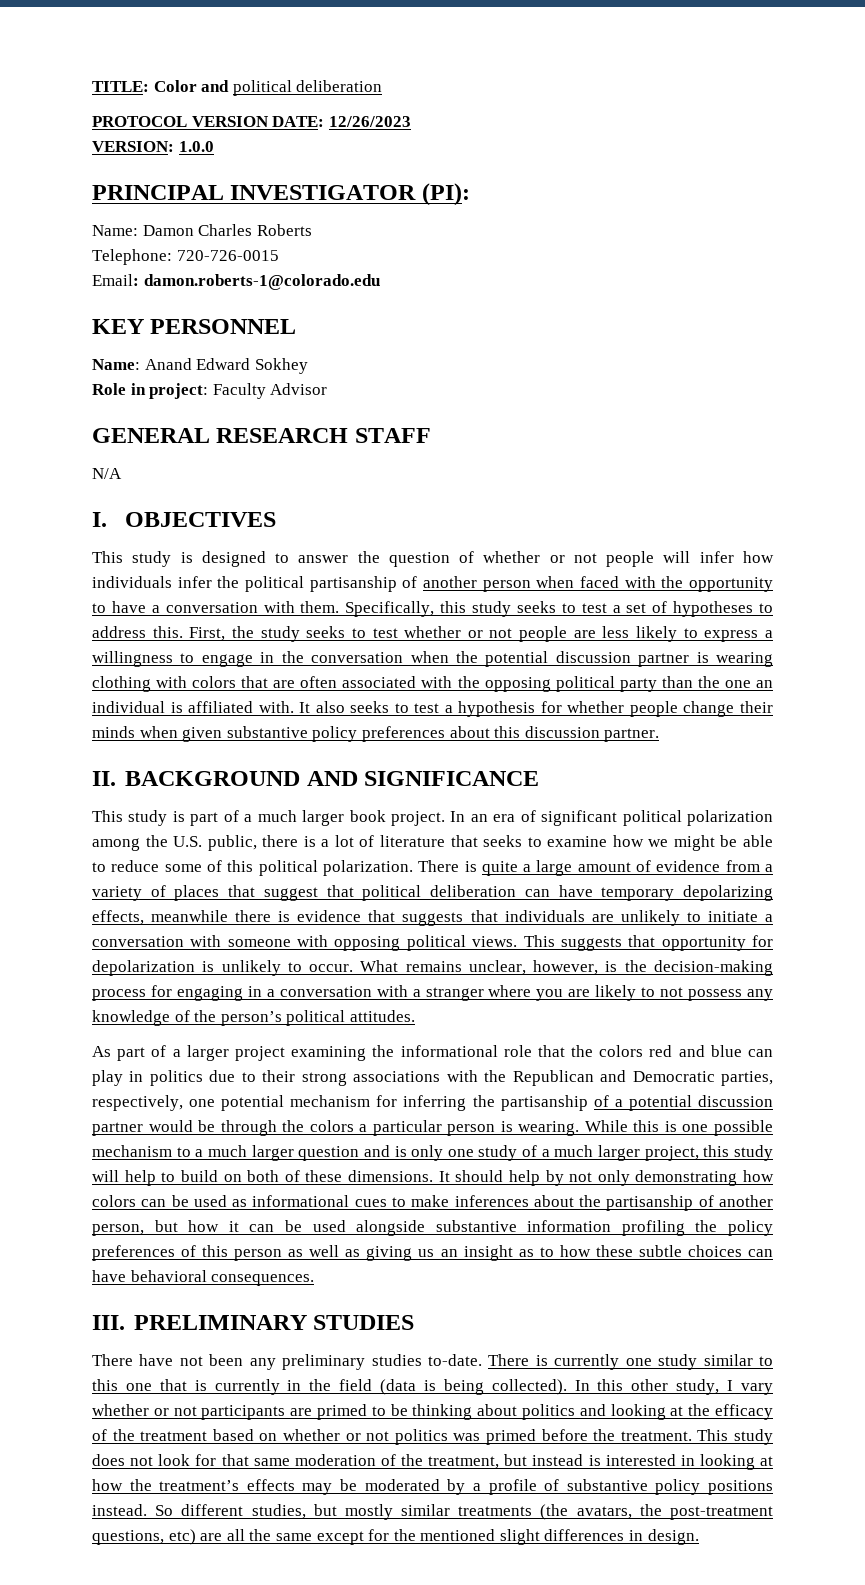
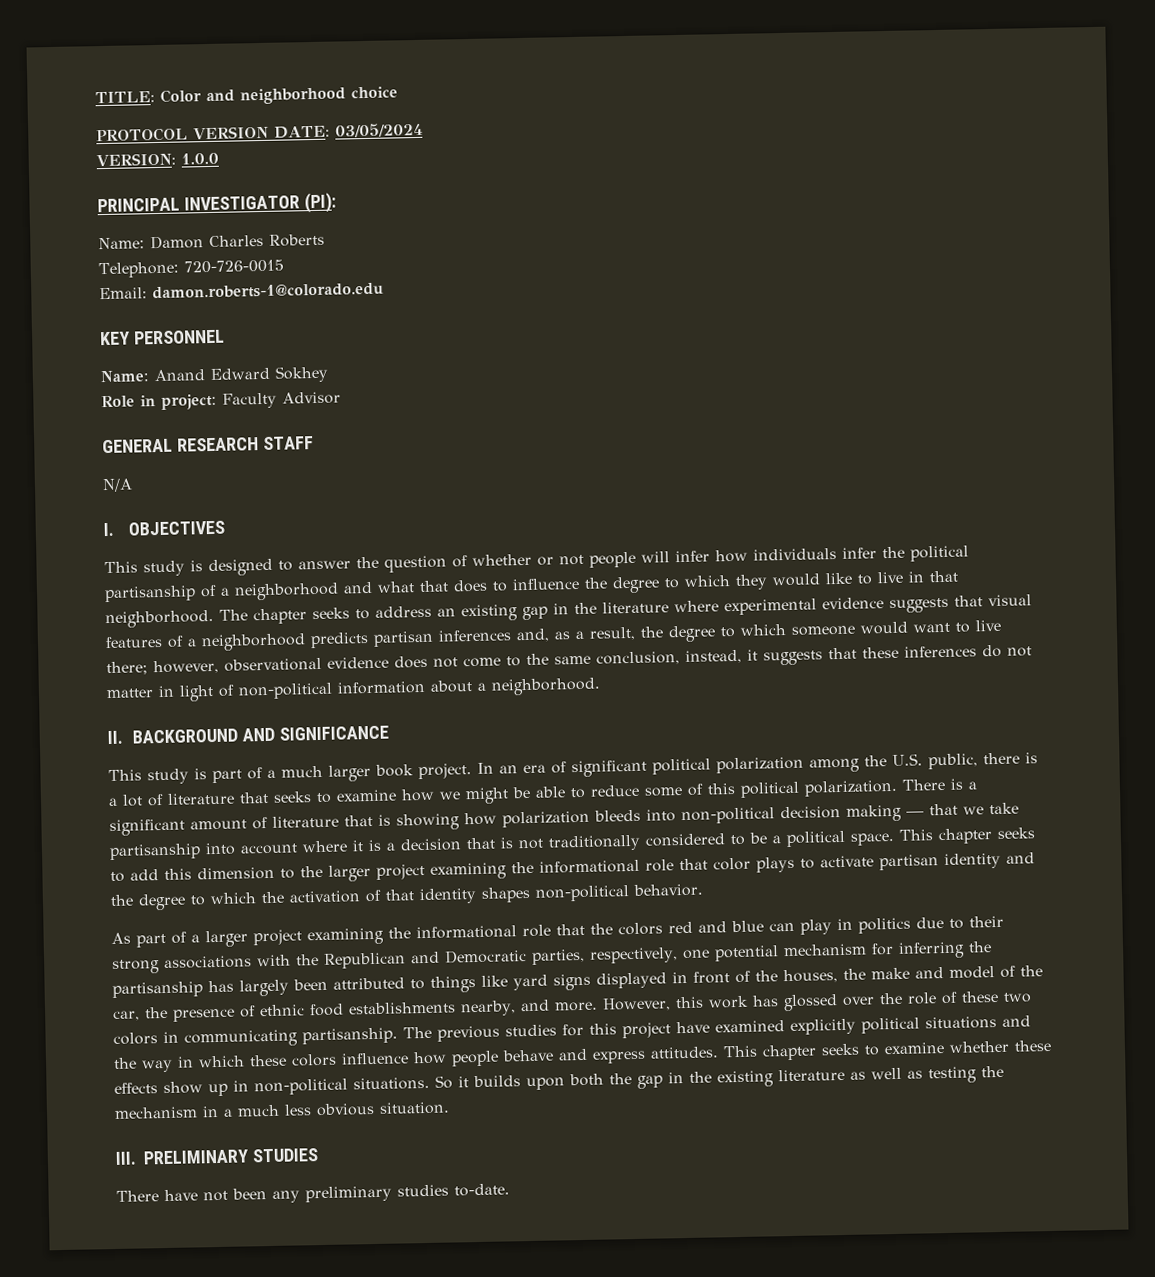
- TITLE: Color and political deliberation
+ TITLE: Color and neighborhood choice
- PROTOCOL VERSION DATE: 12/26/2023
+ PROTOCOL VERSION DATE: 03/05/2024
- This study is designed to answer the question of whether or not people will infer how individuals infer the political partisanship of another person when faced with the opportunity to have a conversation with them. Specifically, this study seeks to test a set of hypotheses to address this. First, the study seeks to test whether or not people are less likely to express a willingness to engage in the conversation when the potential discussion partner is wearing clothing with colors that are often associated with the opposing political party than the one an individual is affiliated with. It also seeks to test a hypothesis for whether people change their minds when given substantive policy preferences about this discussion partner.
+ This study is designed to answer the question of whether or not people will infer how individuals infer the political partisanship of a neighborhood and what that does to influence the degree to which they would like to live in that neighborhood. The chapter seeks to address an existing gap in the literature where experimental evidence suggests that visual features of a neighborhood predicts partisan inferences and, as a result, the degree to which someone would want to live there; however, observational evidence does not come to the same conclusion, instead, it suggests that these inferences do not matter in light of non-political information about a neighborhood.
- There is quite a large amount of evidence from a variety of places that suggest that political deliberation can have temporary depolarizing effects, meanwhile there is evidence that suggests that individuals are unlikely to initiate a conversation with someone with opposing political views. This suggests that opportunity for depolarization is unlikely to occur. What remains unclear, however, is the decision-making process for engaging in a conversation with a stranger where you are likely to not possess any knowledge of the person’s political attitudes.
+ There is a significant amount of literature that is showing how polarization bleeds into non-political decision making — that we take partisanship into account where it is a decision that is not traditionally considered to be a political space. This chapter seeks to add this dimension to the larger project examining the informational role that color plays to activate partisan identity and the degree to which the activation of that identity shapes non-political behavior.
- As part of a larger project examining the informational role that the colors red and blue can play in politics due to their strong associations with the Republican and Democratic parties, respectively, one potential mechanism for inferring the partisanship of a potential discussion partner would be through the colors a particular person is wearing. While this is one possible mechanism to a much larger question and is only one study of a much larger project, this study will help to build on both of these dimensions. It should help by not only demonstrating how colors can be used as informational cues to make inferences about the partisanship of another person, but how it can be used alongside substantive information profiling the policy preferences of this person as well as giving us an insight as to how these subtle choices can have behavioral consequences.
+ As part of a larger project examining the informational role that the colors red and blue can play in politics due to their strong associations with the Republican and Democratic parties, respectively, one potential mechanism for inferring the partisanship has largely been attributed to things like yard signs displayed in front of the houses, the make and model of the car, the presence of ethnic food establishments nearby, and more. However, this work has glossed over the role of these two colors in communicating partisanship. The previous studies for this project have examined explicitly political situations and the way in which these colors influence how people behave and express attitudes. This chapter seeks to examine whether these effects show up in non-political situations. So it builds upon both the gap in the existing literature as well as testing the mechanism in a much less obvious situation.
- There is currently one study similar to this one that is currently in the field (data is being collected). In this other study, I vary whether or not participants are primed to be thinking about politics and looking at the efficacy of the treatment based on whether or not politics was primed before the treatment. This study does not look for that same moderation of the treatment, but instead is interested in looking at how the treatment’s effects may be moderated by a profile of substantive policy positions instead. So different studies, but mostly similar treatments (the avatars, the post-treatment questions, etc) are all the same except for the mentioned slight differences in design.

